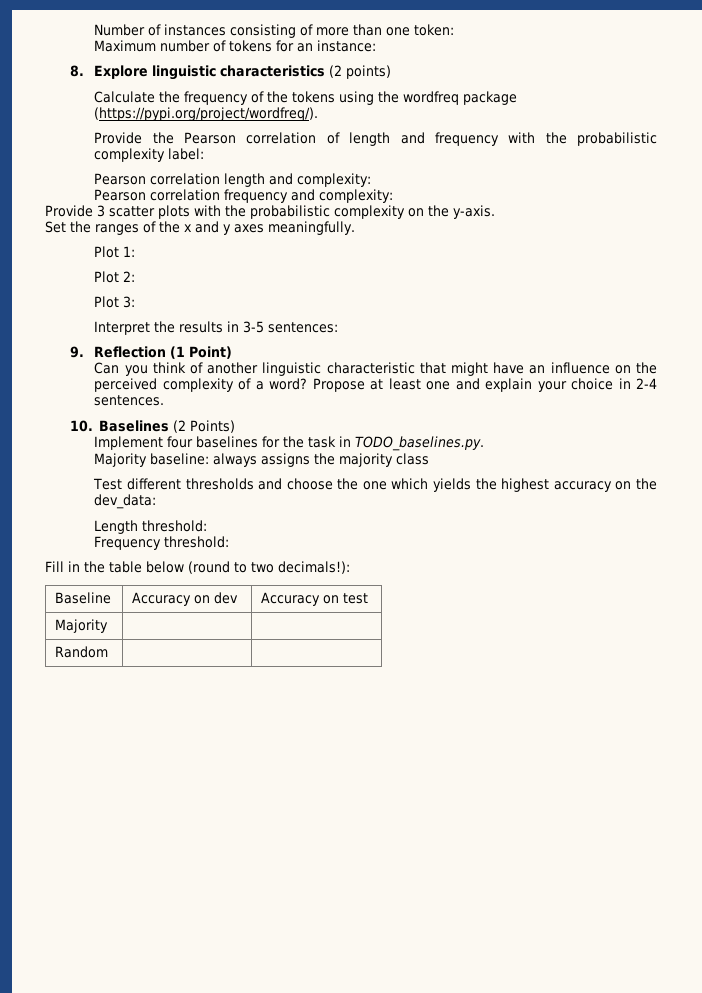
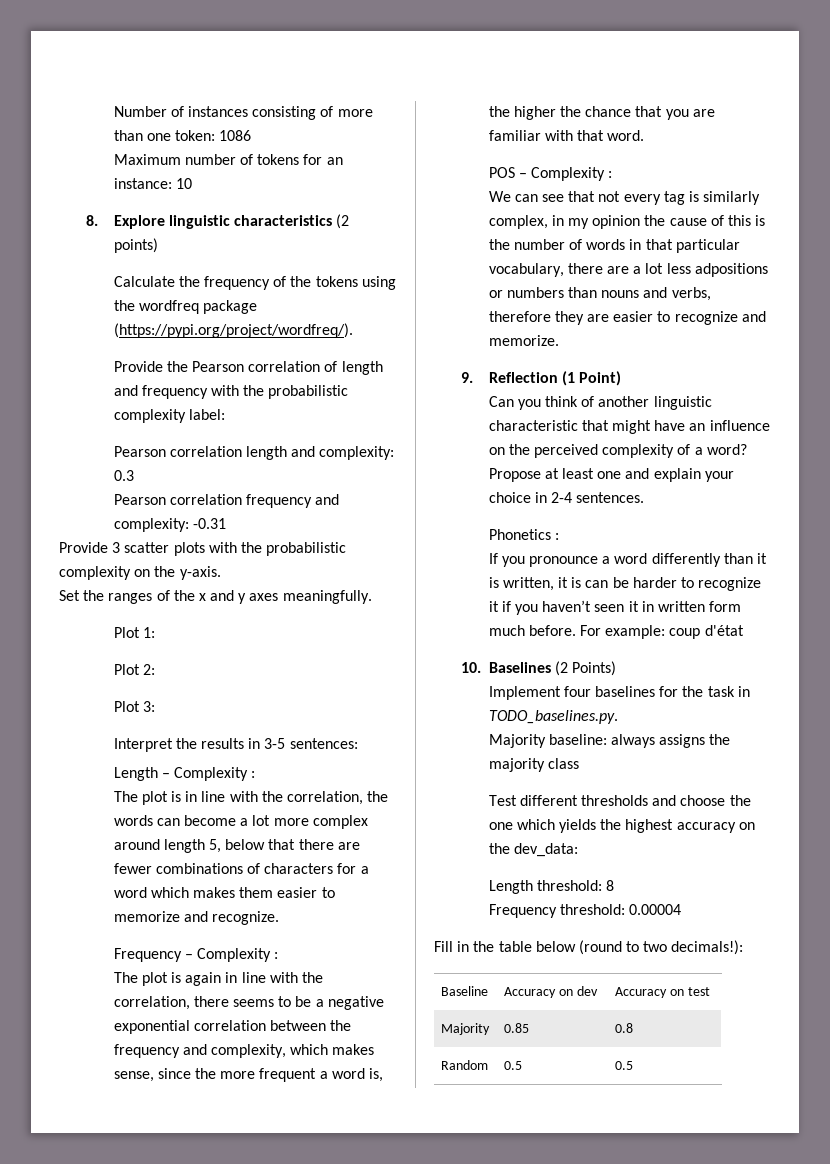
- Number of instances consisting of more than one token:
+ Number of instances consisting of more than one token: 1086
- Maximum number of tokens for an instance:
+ Maximum number of tokens for an instance: 10
- Pearson correlation length and complexity:
+ Pearson correlation length and complexity: 0.3
- Pearson correlation frequency and complexity:
+ Pearson correlation frequency and complexity: -0.31
+ Length – Complexity :
+ The plot is in line with the correlation, the words can become a lot more complex around length 5, below that there are fewer combinations of characters for a word which makes them easier to memorize and recognize.
+ Frequency – Complexity :
+ The plot is again in line with the correlation, there seems to be a negative exponential correlation between the frequency and complexity, which makes sense, since the more frequent a word is, the higher the chance that you are familiar with that word.
+ POS – Complexity :
+ We can see that not every tag is similarly complex, in my opinion the cause of this is the number of words in that particular vocabulary, there are a lot less adpositions or numbers than nouns and verbs, therefore they are easier to recognize and memorize.
+ Phonetics :
+ If you pronounce a word differently than it is written, it is can be harder to recognize it if you haven’t seen it in written form much before. For example: coup d'état
- Length threshold:
+ Length threshold: 8
- Frequency threshold:
+ Frequency threshold: 0.00004
- Majority | |
+ Majority | 0.85 | 0.8
- Random | |
+ Random | 0.5 | 0.5

